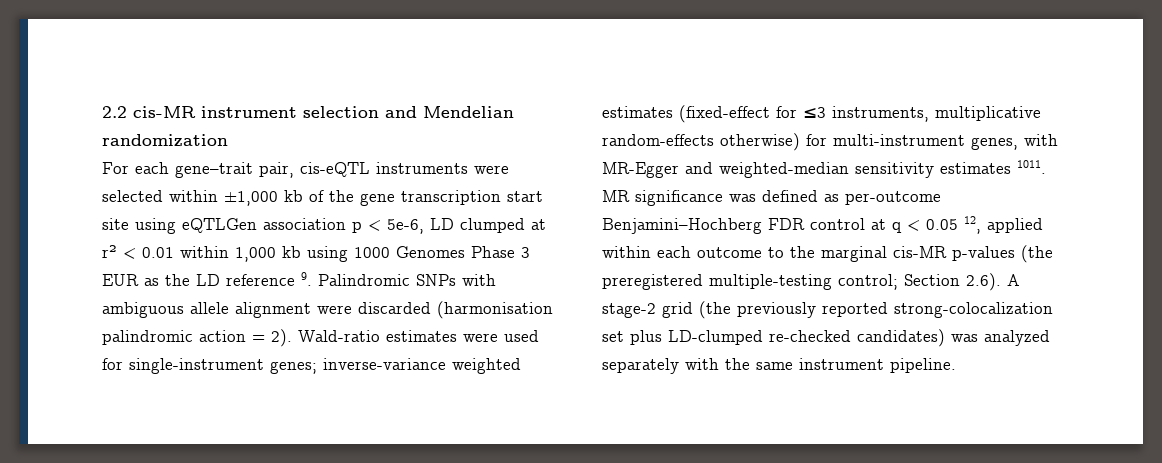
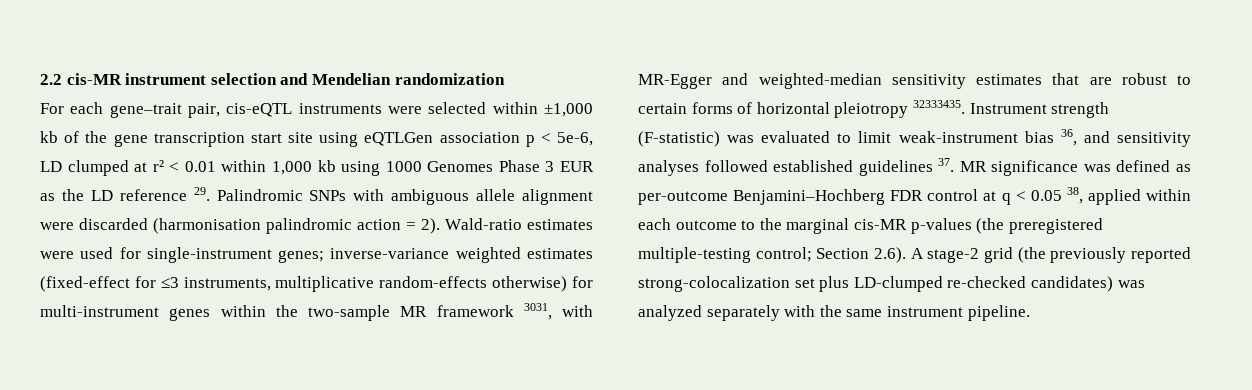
- For each gene–trait pair, cis-eQTL instruments were selected within ±1,000 kb of the gene transcription start site using eQTLGen association p < 5e-6, LD clumped at r² < 0.01 within 1,000 kb using 1000 Genomes Phase 3 EUR as the LD reference 9. Palindromic SNPs with ambiguous allele alignment were discarded (harmonisation palindromic action = 2).
+ For each gene–trait pair, cis-eQTL instruments were selected within ±1,000 kb of the gene transcription start site using eQTLGen association p < 5e-6, LD clumped at r² < 0.01 within 1,000 kb using 1000 Genomes Phase 3 EUR as the LD reference 29. Palindromic SNPs with ambiguous allele alignment were discarded (harmonisation palindromic action = 2).
- inverse-variance weighted estimates (fixed-effect for ≤3 instruments, multiplicative random-effects otherwise) for multi-instrument genes, with MR-Egger and weighted-median sensitivity estimates 1011. MR significance was defined as per-outcome Benjamini–Hochberg FDR control at q < 0.05 12, applied within each outcome to the marginal cis-MR p-values (the preregistered multiple-testing control;
+ inverse-variance weighted estimates (fixed-effect for ≤3 instruments, multiplicative random-effects otherwise) for multi-instrument genes within the two-sample MR framework 3031, with MR-Egger and weighted-median sensitivity estimates that are robust to certain forms of horizontal pleiotropy 32333435. Instrument strength (F-statistic) was evaluated to limit weak-instrument bias 36, and sensitivity analyses followed established guidelines 37. MR significance was defined as per-outcome Benjamini–Hochberg FDR control at q < 0.05 38, applied within each outcome to the marginal cis-MR p-values (the preregistered multiple-testing control;

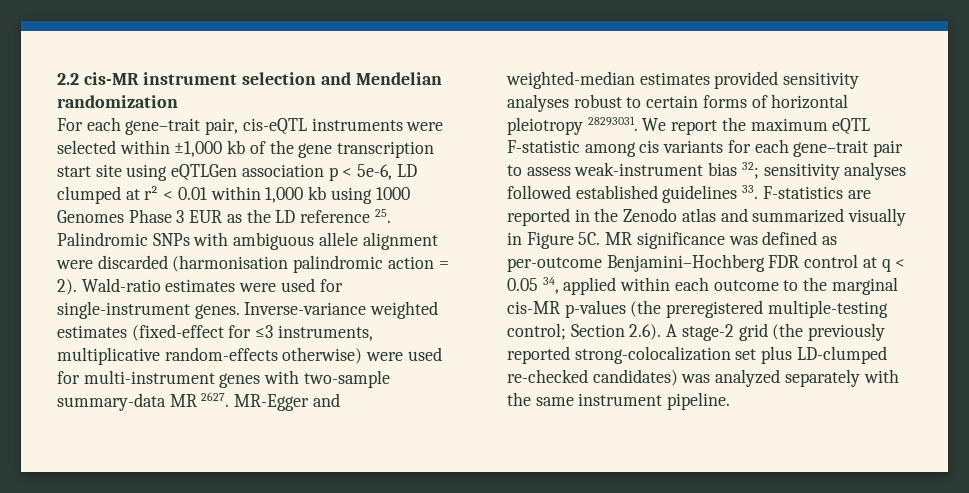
- For each gene–trait pair, cis-eQTL instruments were selected within ±1,000 kb of the gene transcription start site using eQTLGen association p < 5e-6, LD clumped at r² < 0.01 within 1,000 kb using 1000 Genomes Phase 3 EUR as the LD reference 29. Palindromic SNPs with ambiguous allele alignment were discarded (harmonisation palindromic action = 2).
+ For each gene–trait pair, cis-eQTL instruments were selected within ±1,000 kb of the gene transcription start site using eQTLGen association p < 5e-6, LD clumped at r² < 0.01 within 1,000 kb using 1000 Genomes Phase 3 EUR as the LD reference 25. Palindromic SNPs with ambiguous allele alignment were discarded (harmonisation palindromic action = 2).
- Wald-ratio estimates were used for single-instrument genes; inverse-variance weighted estimates (fixed-effect for ≤3 instruments, multiplicative random-effects otherwise) for multi-instrument genes within the two-sample MR framework 3031, with MR-Egger and weighted-median sensitivity estimates that are robust to certain forms of horizontal pleiotropy 32333435. Instrument strength (F-statistic) was evaluated to limit weak-instrument bias 36, and sensitivity analyses followed established guidelines 37. MR significance was defined as per-outcome Benjamini–Hochberg FDR control at q < 0.05 38, applied within each outcome to the marginal cis-MR p-values (the preregistered multiple-testing control;
+ Wald-ratio estimates were used for single-instrument genes. Inverse-variance weighted estimates (fixed-effect for ≤3 instruments, multiplicative random-effects otherwise) were used for multi-instrument genes with two-sample summary-data MR 2627. MR-Egger and weighted-median estimates provided sensitivity analyses robust to certain forms of horizontal pleiotropy 28293031. We report the maximum eQTL F-statistic among cis variants for each gene–trait pair to assess weak-instrument bias 32; sensitivity analyses followed established guidelines 33. F-statistics are reported in the Zenodo atlas and summarized visually in Figure 5C. MR significance was defined as per-outcome Benjamini–Hochberg FDR control at q < 0.05 34, applied within each outcome to the marginal cis-MR p-values (the preregistered multiple-testing control;

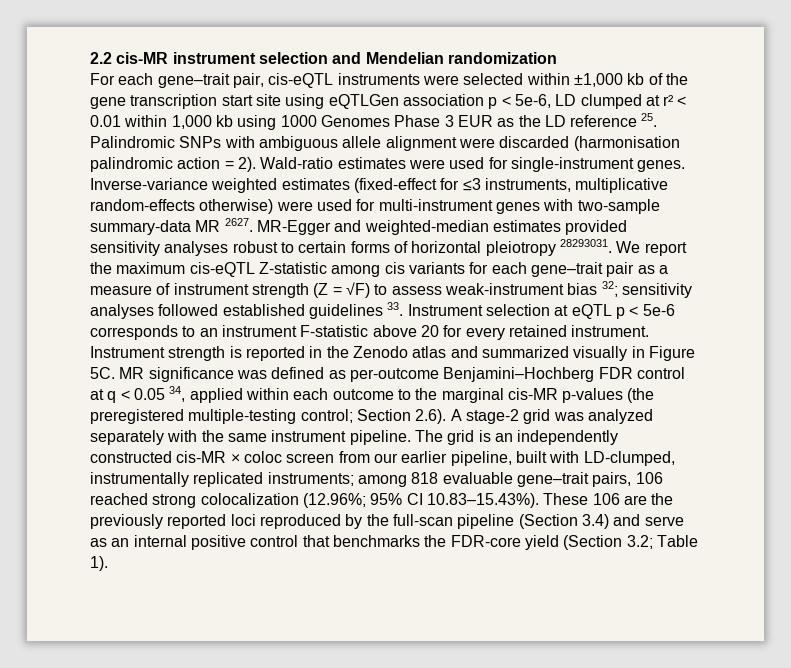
- We report the maximum eQTL F-statistic among cis variants for each gene–trait pair to assess weak-instrument bias 32; sensitivity analyses followed established guidelines 33. F-statistics are reported in the Zenodo atlas and summarized visually in Figure 5C.
+ We report the maximum cis-eQTL Z-statistic among cis variants for each gene–trait pair as a measure of instrument strength (Z = √F) to assess weak-instrument bias 32; sensitivity analyses followed established guidelines 33. Instrument selection at eQTL p < 5e-6 corresponds to an instrument F-statistic above 20 for every retained instrument. Instrument strength is reported in the Zenodo atlas and summarized visually in Figure 5C.
- MR significance was defined as per-outcome Benjamini–Hochberg FDR control at q < 0.05 34, applied within each outcome to the marginal cis-MR p-values (the preregistered multiple-testing control; Section 2.6). A stage-2 grid (the previously reported strong-colocalization set plus LD-clumped re-checked candidates) was analyzed separately with the same instrument pipeline.
+ MR significance was defined as per-outcome Benjamini–Hochberg FDR control at q < 0.05 34, applied within each outcome to the marginal cis-MR p-values (the preregistered multiple-testing control; Section 2.6). A stage-2 grid was analyzed separately with the same instrument pipeline.
+ The grid is an independently constructed cis-MR × coloc screen from our earlier pipeline, built with LD-clumped, instrumentally replicated instruments; among 818 evaluable gene–trait pairs, 106 reached strong colocalization (12.96%; 95% CI 10.83–15.43%). These 106 are the previously reported loci reproduced by the full-scan pipeline (Section 3.4) and serve as an internal positive control that benchmarks the FDR-core yield (Section 3.2; Table 1).

